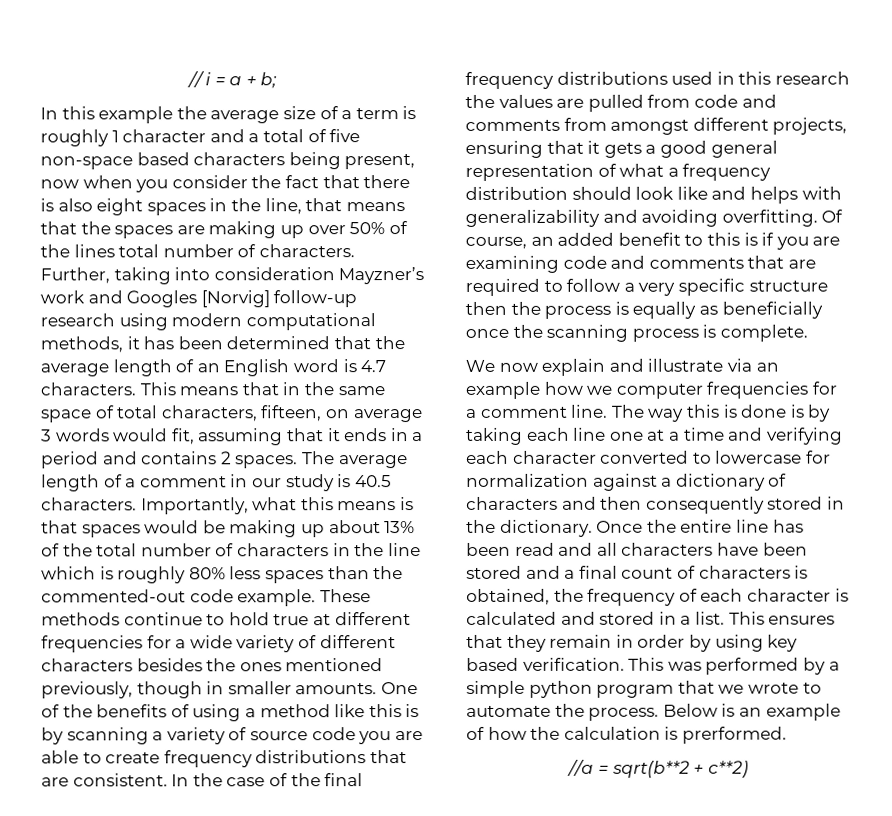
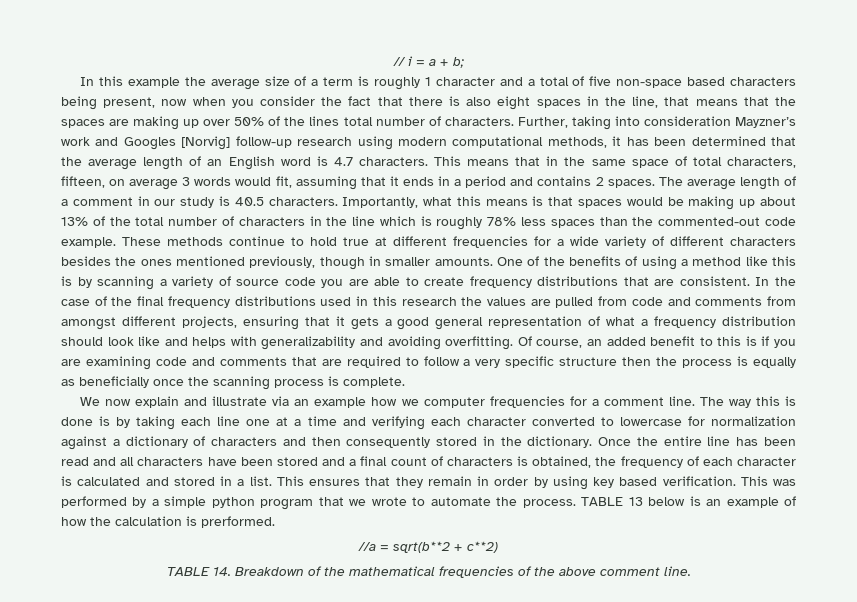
- Importantly, what this means is that spaces would be making up about 13% of the total number of characters in the line which is roughly 80% less spaces than the commented-out code example.
+ Importantly, what this means is that spaces would be making up about 13% of the total number of characters in the line which is roughly 78% less spaces than the commented-out code example.
- Below is an example of how the calculation is prerformed.
+ TABLE 13 below is an example of how the calculation is prerformed.
+ TABLE 14. Breakdown of the mathematical frequencies of the above comment line.

